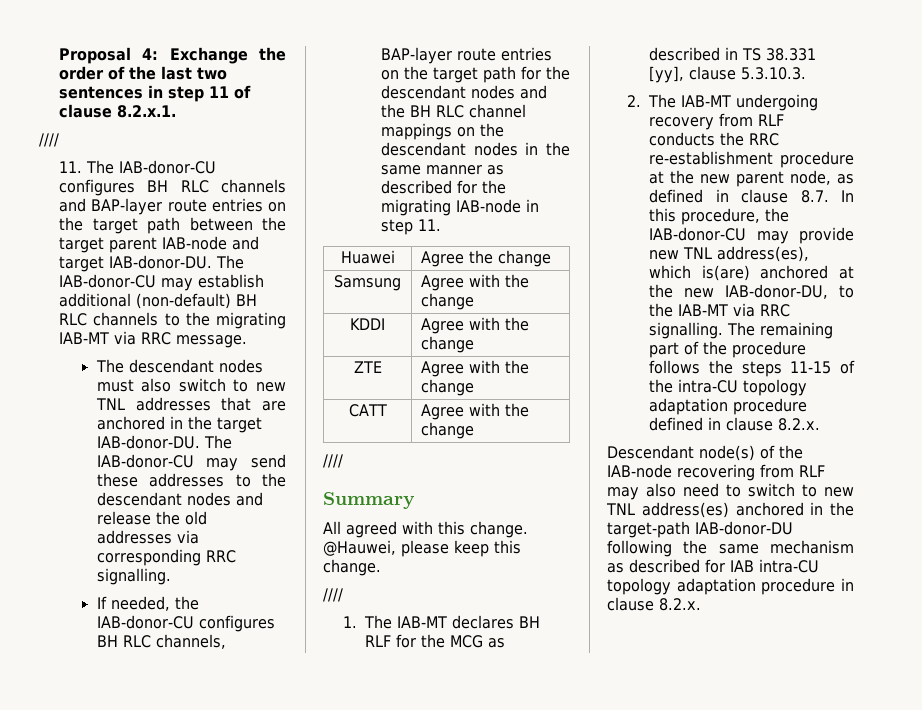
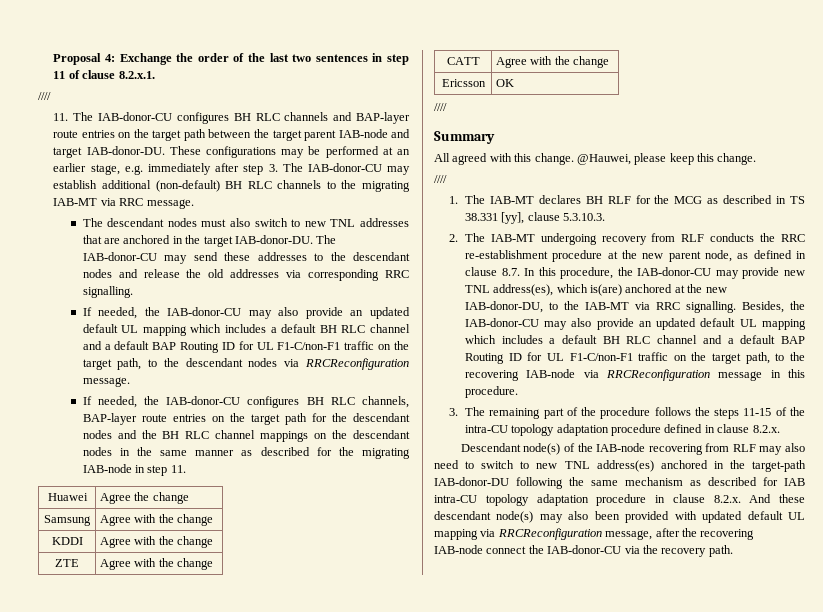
- The IAB-donor-CU may establish additional (non-default) BH RLC channels to the migrating IAB-MT via RRC message.
+ These configurations may be performed at an earlier stage, e.g. immediately after step 3. The IAB-donor-CU may establish additional (non-default) BH RLC channels to the migrating IAB-MT via RRC message.
+ If needed, the IAB-donor-CU may also provide an updated default UL mapping which includes a default BH RLC channel and a default BAP Routing ID for UL F1-C/non-F1 traffic on the target path, to the descendant nodes via RRCReconfiguration message.
+ Ericsson | OK
- The remaining part of the procedure follows the steps 11-15 of the intra-CU topology adaptation procedure defined in clause 8.2.x.
+ Besides, the IAB-donor-CU may also provide an updated default UL mapping which includes a default BH RLC channel and a default BAP Routing ID for UL F1-C/non-F1 traffic on the target path, to the recovering IAB-node via RRCReconfiguration message in this procedure.
+ 3. The remaining part of the procedure follows the steps 11-15 of the intra-CU topology adaptation procedure defined in clause 8.2.x.
- Descendant node(s) of the IAB-node recovering from RLF may also need to switch to new TNL address(es) anchored in the target-path IAB-donor-DU following the same mechanism as described for IAB intra-CU topology adaptation procedure in clause 8.2.x.
+ Descendant node(s) of the IAB-node recovering from RLF may also need to switch to new TNL address(es) anchored in the target-path IAB-donor-DU following the same mechanism as described for IAB intra-CU topology adaptation procedure in clause 8.2.x. And these descendant node(s) may also been provided with updated default UL mapping via RRCReconfiguration message, after the recovering IAB-node connect the IAB-donor-CU via the recovery path.

